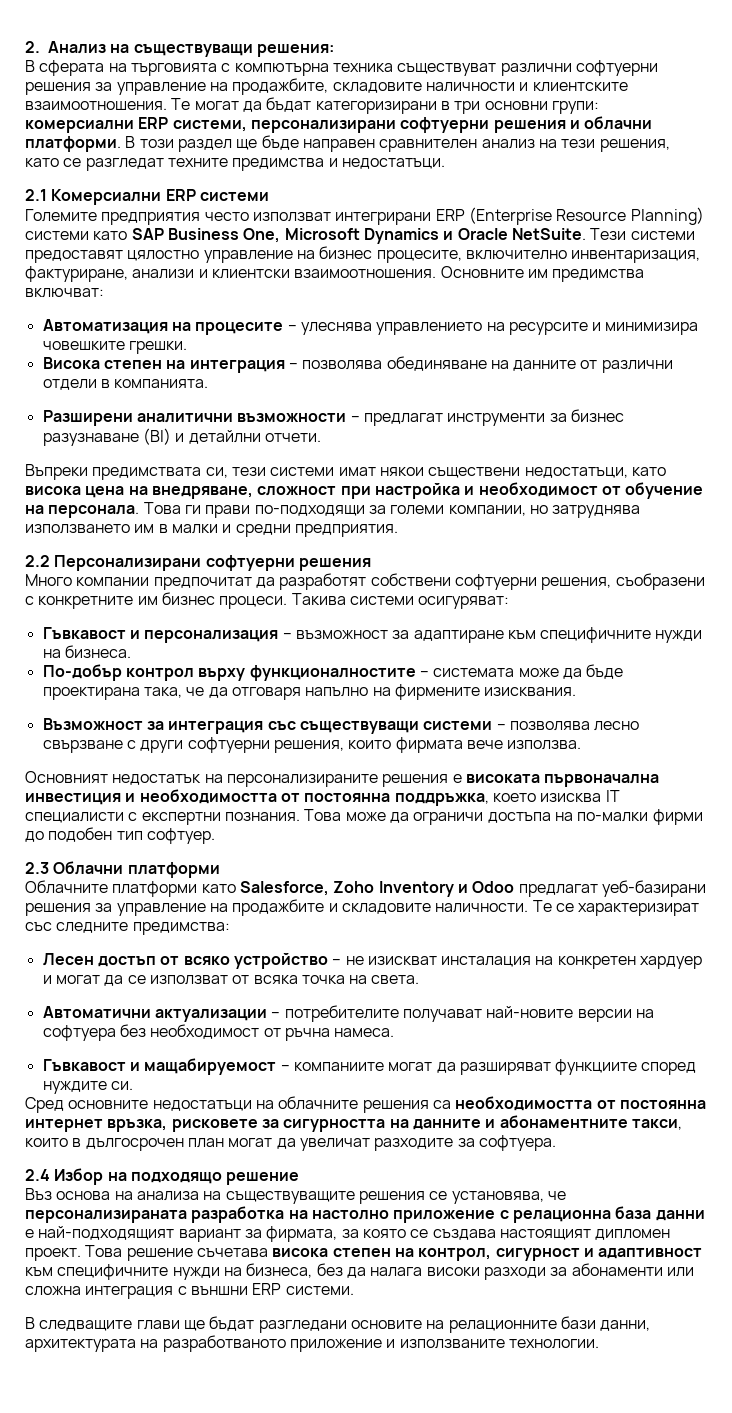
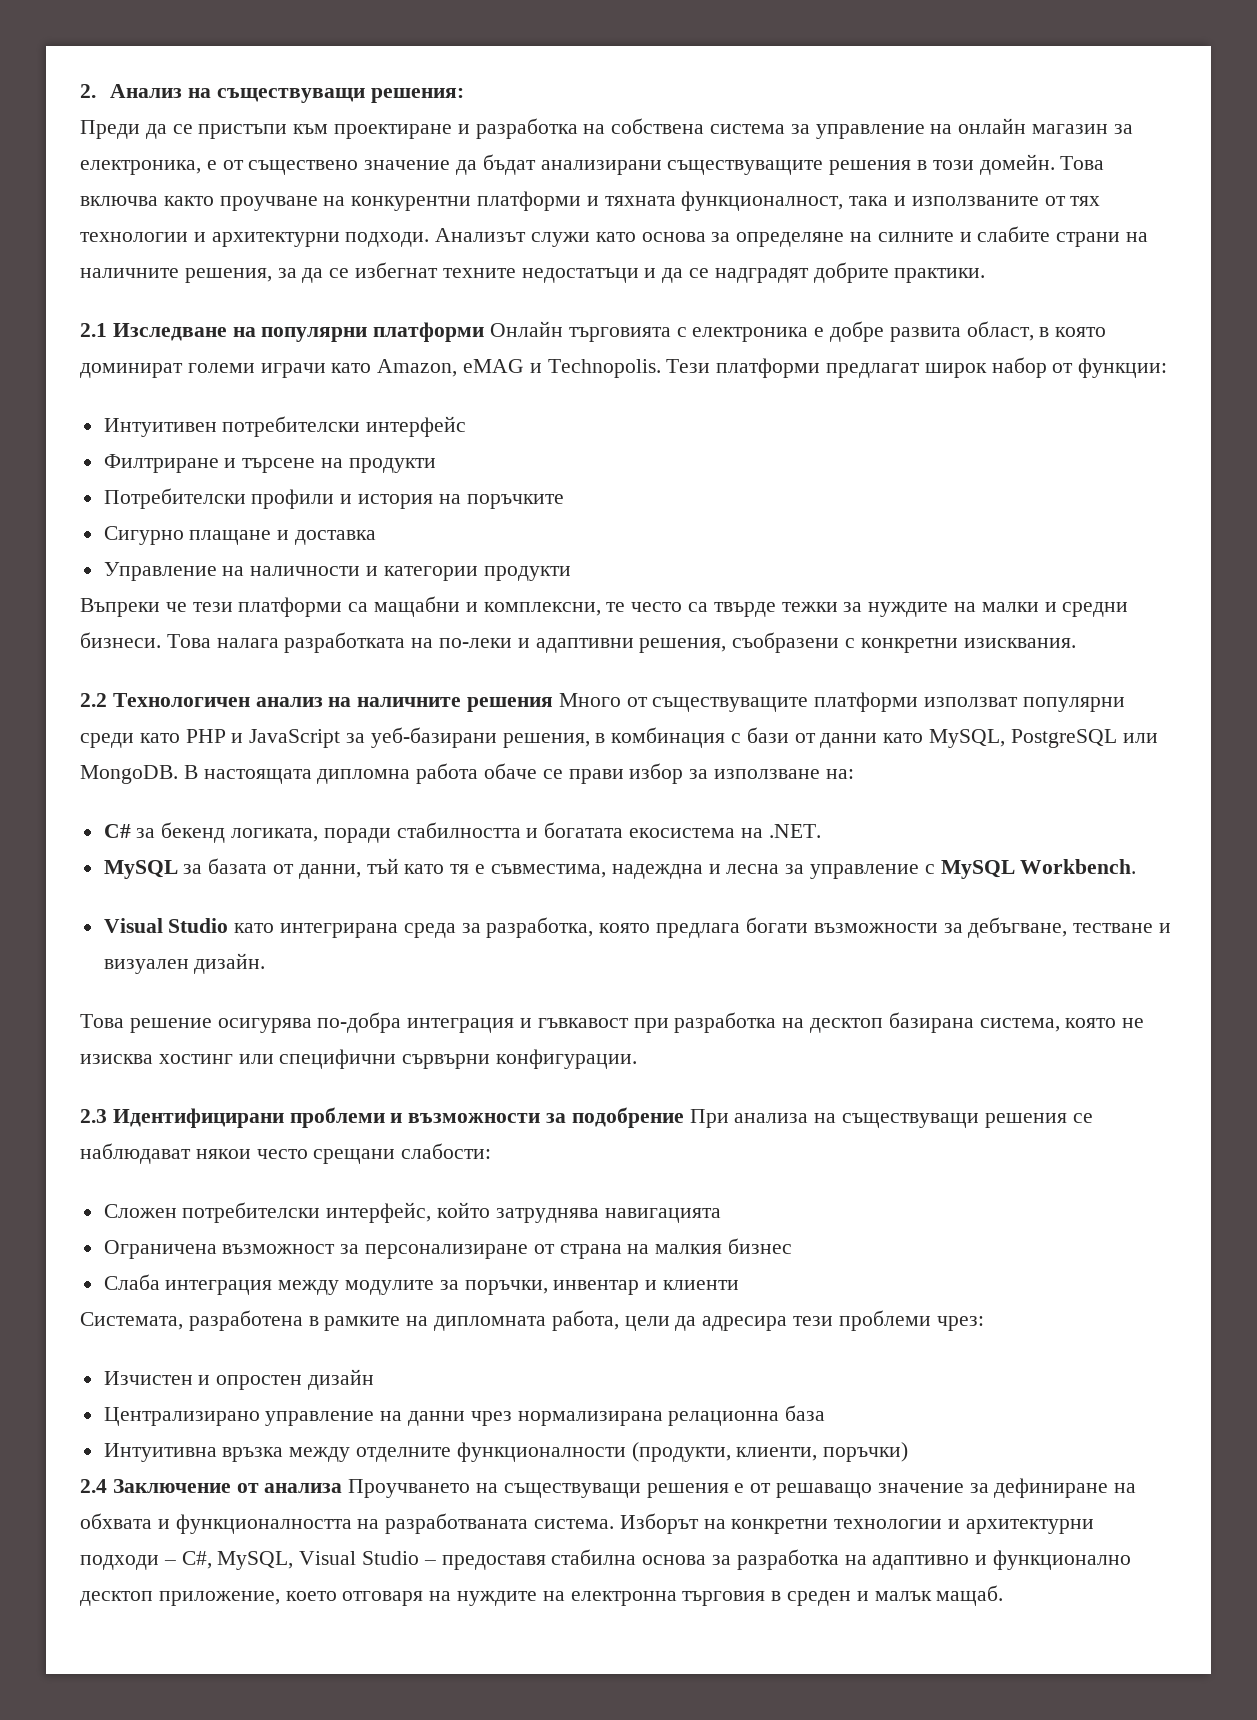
- В сферата на търговията с компютърна техника съществуват различни софтуерни решения за управление на продажбите, складовите наличности и клиентските взаимоотношения. Те могат да бъдат категоризирани в три основни групи: комерсиални ERP системи, персонализирани софтуерни решения и облачни платформи. В този раздел ще бъде направен сравнителен анализ на тези решения, като се разгледат техните предимства и недостатъци.
- 2.1 Комерсиални ERP системи
- Големите предприятия често използват интегрирани ERP (Enterprise Resource Planning) системи като SAP Business One, Microsoft Dynamics и Oracle NetSuite. Тези системи предоставят цялостно управление на бизнес процесите, включително инвентаризация, фактуриране, анализи и клиентски взаимоотношения. Основните им предимства включват:
- Автоматизация на процесите – улеснява управлението на ресурсите и минимизира човешките грешки.
- Висока степен на интеграция – позволява обединяване на данните от различни отдели в компанията.
- Разширени аналитични възможности – предлагат инструменти за бизнес разузнаване (BI) и детайлни отчети.
- Въпреки предимствата си, тези системи имат някои съществени недостатъци, като висока цена на внедряване, сложност при настройка и необходимост от обучение на персонала. Това ги прави по-подходящи за големи компании, но затруднява използването им в малки и средни предприятия.
- 2.2 Персонализирани софтуерни решения
- Много компании предпочитат да разработят собствени софтуерни решения, съобразени с конкретните им бизнес процеси. Такива системи осигуряват:
- Гъвкавост и персонализация – възможност за адаптиране към специфичните нужди на бизнеса.
- По-добър контрол върху функционалностите – системата може да бъде проектирана така, че да отговаря напълно на фирмените изисквания.
- Възможност за интеграция със съществуващи системи – позволява лесно свързване с други софтуерни решения, които фирмата вече използва.
- Основният недостатък на персонализираните решения е високата първоначална инвестиция и необходимостта от постоянна поддръжка, което изисква IT специалисти с експертни познания. Това може да ограничи достъпа на по-малки фирми до подобен тип софтуер.
- 2.3 Облачни платформи
- Облачните платформи като Salesforce, Zoho Inventory и Odoo предлагат уеб-базирани решения за управление на продажбите и складовите наличности. Те се характеризират със следните предимства:
- Лесен достъп от всяко устройство – не изискват инсталация на конкретен хардуер и могат да се използват от всяка точка на света.
- Автоматични актуализации – потребителите получават най-новите версии на софтуера без необходимост от ръчна намеса.
- Гъвкавост и мащабируемост – компаниите могат да разширяват функциите според нуждите си.
- Сред основните недостатъци на облачните решения са необходимостта от постоянна интернет връзка, рисковете за сигурността на данните и абонаментните такси, които в дългосрочен план могат да увеличат разходите за софтуера.
- 2.4 Избор на подходящо решение
- Въз основа на анализа на съществуващите решения се установява, че персонализираната разработка на настолно приложение с релационна база данни е най-подходящият вариант за фирмата, за която се създава настоящият дипломен проект. Това решение съчетава висока степен на контрол, сигурност и адаптивност към специфичните нужди на бизнеса, без да налага високи разходи за абонаменти или сложна интеграция с външни ERP системи.
- В следващите глави ще бъдат разгледани основите на релационните бази данни, архитектурата на разработваното приложение и използваните технологии.
+ Преди да се пристъпи към проектиране и разработка на собствена система за управление на онлайн магазин за електроника, е от съществено значение да бъдат анализирани съществуващите решения в този домейн. Това включва както проучване на конкурентни платформи и тяхната функционалност, така и използваните от тях технологии и архитектурни подходи. Анализът служи като основа за определяне на силните и слабите страни на наличните решения, за да се избегнат техните недостатъци и да се надградят добрите практики.
+ 2.1 Изследване на популярни платформи Онлайн търговията с електроника е добре развита област, в която доминират големи играчи като Amazon, eMAG и Technopolis. Тези платформи предлагат широк набор от функции:
+ Интуитивен потребителски интерфейс
+ Филтриране и търсене на продукти
+ Потребителски профили и история на поръчките
+ Сигурно плащане и доставка
+ Управление на наличности и категории продукти
+ Въпреки че тези платформи са мащабни и комплексни, те често са твърде тежки за нуждите на малки и средни бизнеси. Това налага разработката на по-леки и адаптивни решения, съобразени с конкретни изисквания.
+ 2.2 Технологичен анализ на наличните решения Много от съществуващите платформи използват популярни среди като PHP и JavaScript за уеб-базирани решения, в комбинация с бази от данни като MySQL, PostgreSQL или MongoDB. В настоящата дипломна работа обаче се прави избор за използване на:
+ C# за бекенд логиката, поради стабилността и богатата екосистема на .NET.
+ MySQL за базата от данни, тъй като тя е съвместима, надеждна и лесна за управление с MySQL Workbench.
+ Visual Studio като интегрирана среда за разработка, която предлага богати възможности за дебъгване, тестване и визуален дизайн.
+ Това решение осигурява по-добра интеграция и гъвкавост при разработка на десктоп базирана система, която не изисква хостинг или специфични сървърни конфигурации.
+ 2.3 Идентифицирани проблеми и възможности за подобрение При анализа на съществуващи решения се наблюдават някои често срещани слабости:
+ Сложен потребителски интерфейс, който затруднява навигацията
+ Ограничена възможност за персонализиране от страна на малкия бизнес
+ Слаба интеграция между модулите за поръчки, инвентар и клиенти
+ Системата, разработена в рамките на дипломната работа, цели да адресира тези проблеми чрез:
+ Изчистен и опростен дизайн
+ Централизирано управление на данни чрез нормализирана релационна база
+ Интуитивна връзка между отделните функционалности (продукти, клиенти, поръчки)
+ 2.4 Заключение от анализа Проучването на съществуващи решения е от решаващо значение за дефиниране на обхвата и функционалността на разработваната система. Изборът на конкретни технологии и архитектурни подходи – C#, MySQL, Visual Studio – предоставя стабилна основа за разработка на адаптивно и функционално десктоп приложение, което отговаря на нуждите на електронна търговия в среден и малък мащаб.

